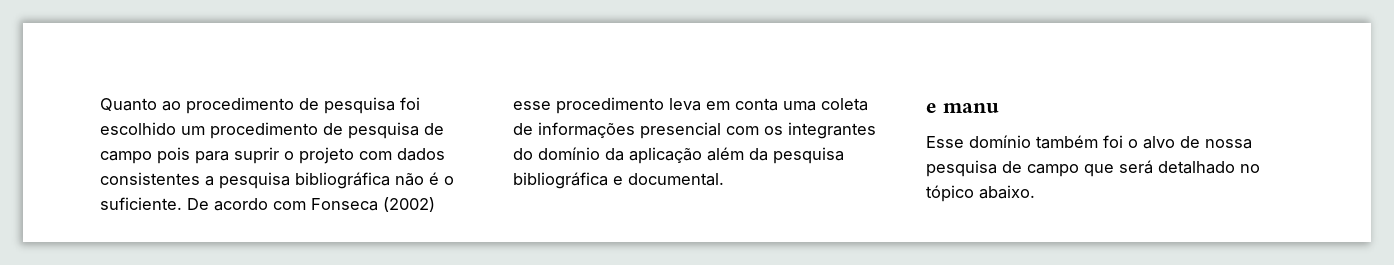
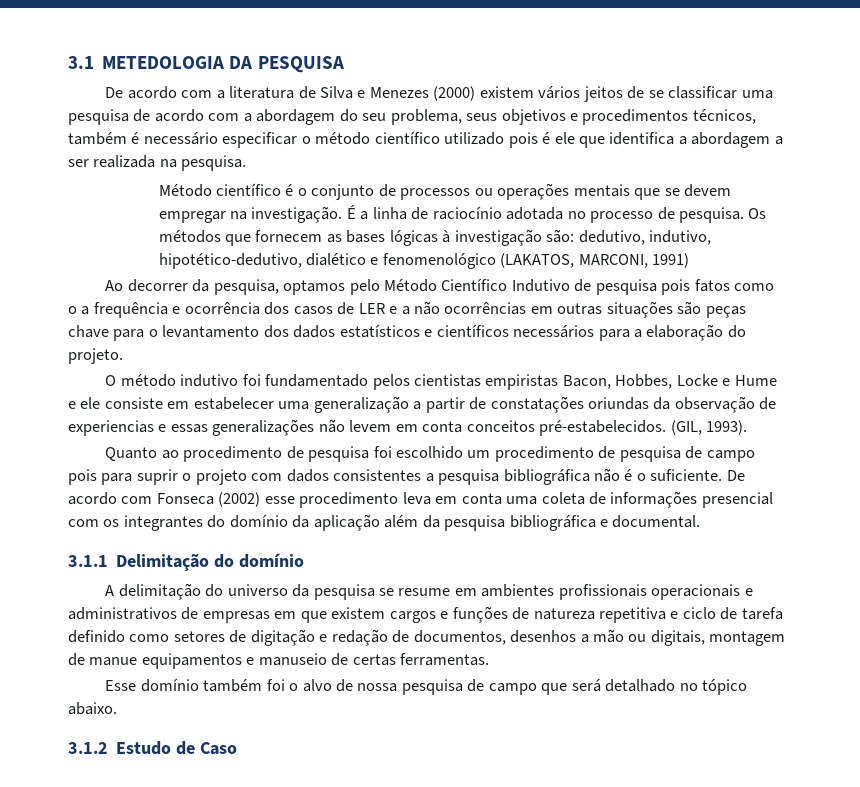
+ 3.1 METEDOLOGIA DA PESQUISA
+ De acordo com a literatura de Silva e Menezes (2000) existem vários jeitos de se classificar uma pesquisa de acordo com a abordagem do seu problema, seus objetivos e procedimentos técnicos, também é necessário especificar o método científico utilizado pois é ele que identifica a abordagem a ser realizada na pesquisa.
+ Método científico é o conjunto de processos ou operações mentais que se devem empregar na investigação. É a linha de raciocínio adotada no processo de pesquisa. Os métodos que fornecem as bases lógicas à investigação são: dedutivo, indutivo, hipotético-dedutivo, dialético e fenomenológico (LAKATOS, MARCONI, 1991)
+ Ao decorrer da pesquisa, optamos pelo Método Científico Indutivo de pesquisa pois fatos como o a frequência e ocorrência dos casos de LER e a não ocorrências em outras situações são peças chave para o levantamento dos dados estatísticos e científicos necessários para a elaboração do projeto.
+ O método indutivo foi fundamentado pelos cientistas empiristas Bacon, Hobbes, Locke e Hume e ele consiste em estabelecer uma generalização a partir de constatações oriundas da observação de experiencias e essas generalizações não levem em conta conceitos pré-estabelecidos. (GIL, 1993).
- e manu
+ 3.1.1 Delimitação do domínio
+ A delimitação do universo da pesquisa se resume em ambientes profissionais operacionais e administrativos de empresas em que existem cargos e funções de natureza repetitiva e ciclo de tarefa definido como setores de digitação e redação de documentos, desenhos a mão ou digitais, montagem de manue equipamentos e manuseio de certas ferramentas.
+ 3.1.2 Estudo de Caso

